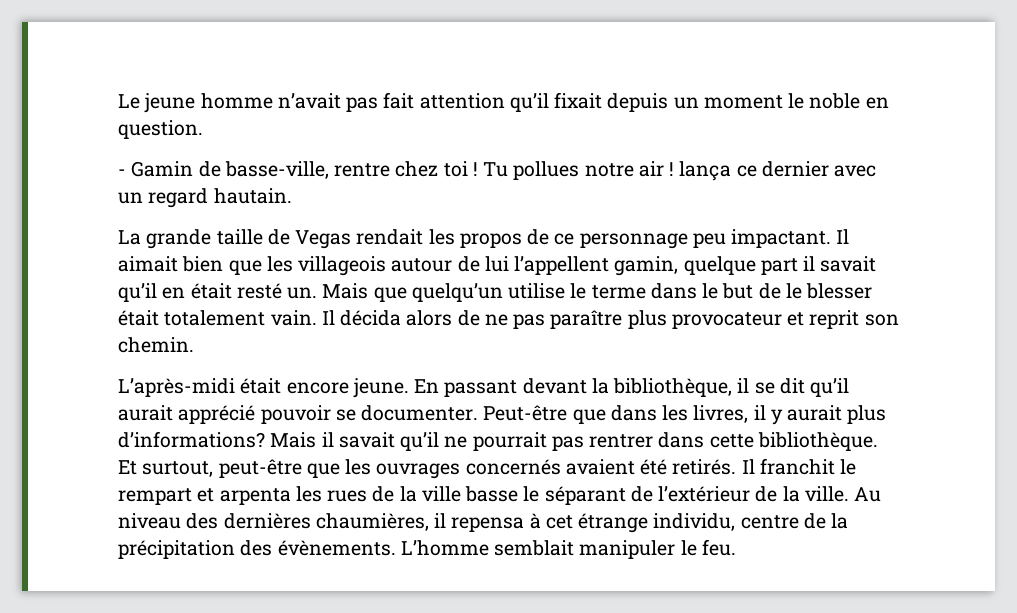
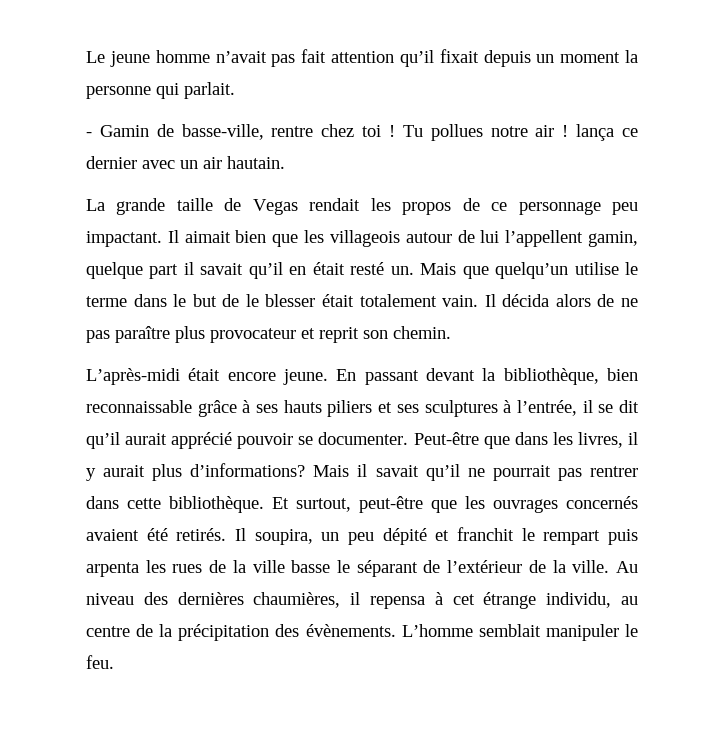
- Le jeune homme n’avait pas fait attention qu’il fixait depuis un moment le noble en question.
+ Le jeune homme n’avait pas fait attention qu’il fixait depuis un moment la personne qui parlait.
- Tu pollues notre air ! lança ce dernier avec un regard hautain.
+ Tu pollues notre air ! lança ce dernier avec un air hautain.
- En passant devant la bibliothèque, il se dit qu’il aurait apprécié pouvoir se documenter.
+ En passant devant la bibliothèque, bien reconnaissable grâce à ses hauts piliers et ses sculptures à l’entrée, il se dit qu’il aurait apprécié pouvoir se documenter.
- Il franchit le rempart et arpenta les rues de la ville basse le séparant de l’extérieur de la ville.
+ Il soupira, un peu dépité et franchit le rempart puis arpenta les rues de la ville basse le séparant de l’extérieur de la ville.
- Au niveau des dernières chaumières, il repensa à cet étrange individu, centre de la précipitation des évènements.
+ Au niveau des dernières chaumières, il repensa à cet étrange individu, au centre de la précipitation des évènements.

